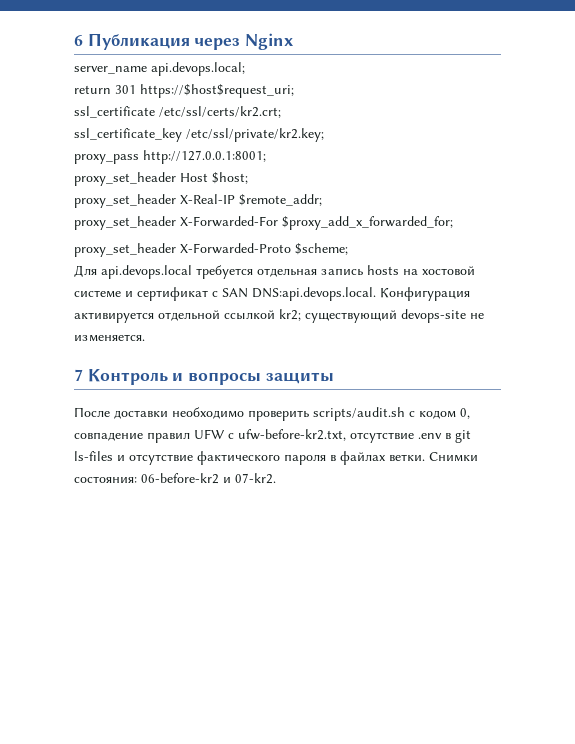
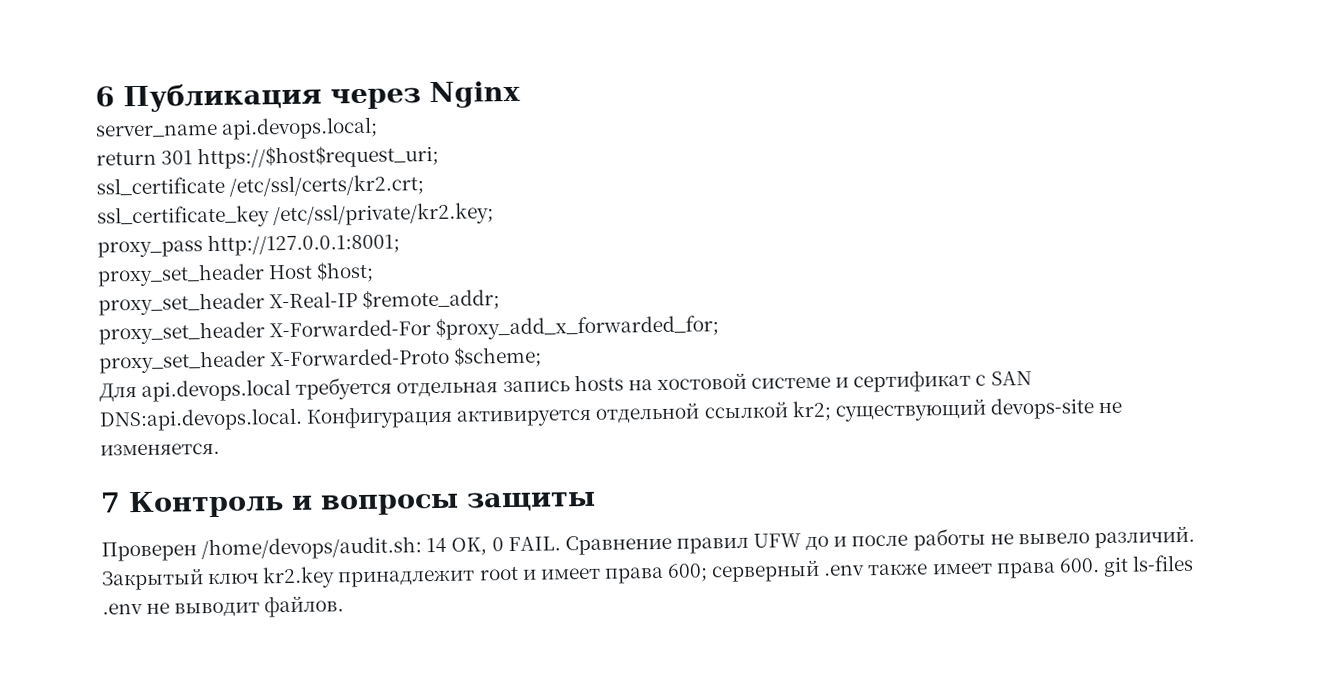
- После доставки необходимо проверить scripts/audit.sh с кодом 0, совпадение правил UFW с ufw-before-kr2.txt, отсутствие .env в git ls-files и отсутствие фактического пароля в файлах ветки. Снимки состояния: 06-before-kr2 и 07-kr2.
+ Проверен /home/devops/audit.sh: 14 OK, 0 FAIL. Сравнение правил UFW до и после работы не вывело различий. Закрытый ключ kr2.key принадлежит root и имеет права 600; серверный .env также имеет права 600. git ls-files .env не выводит файлов.

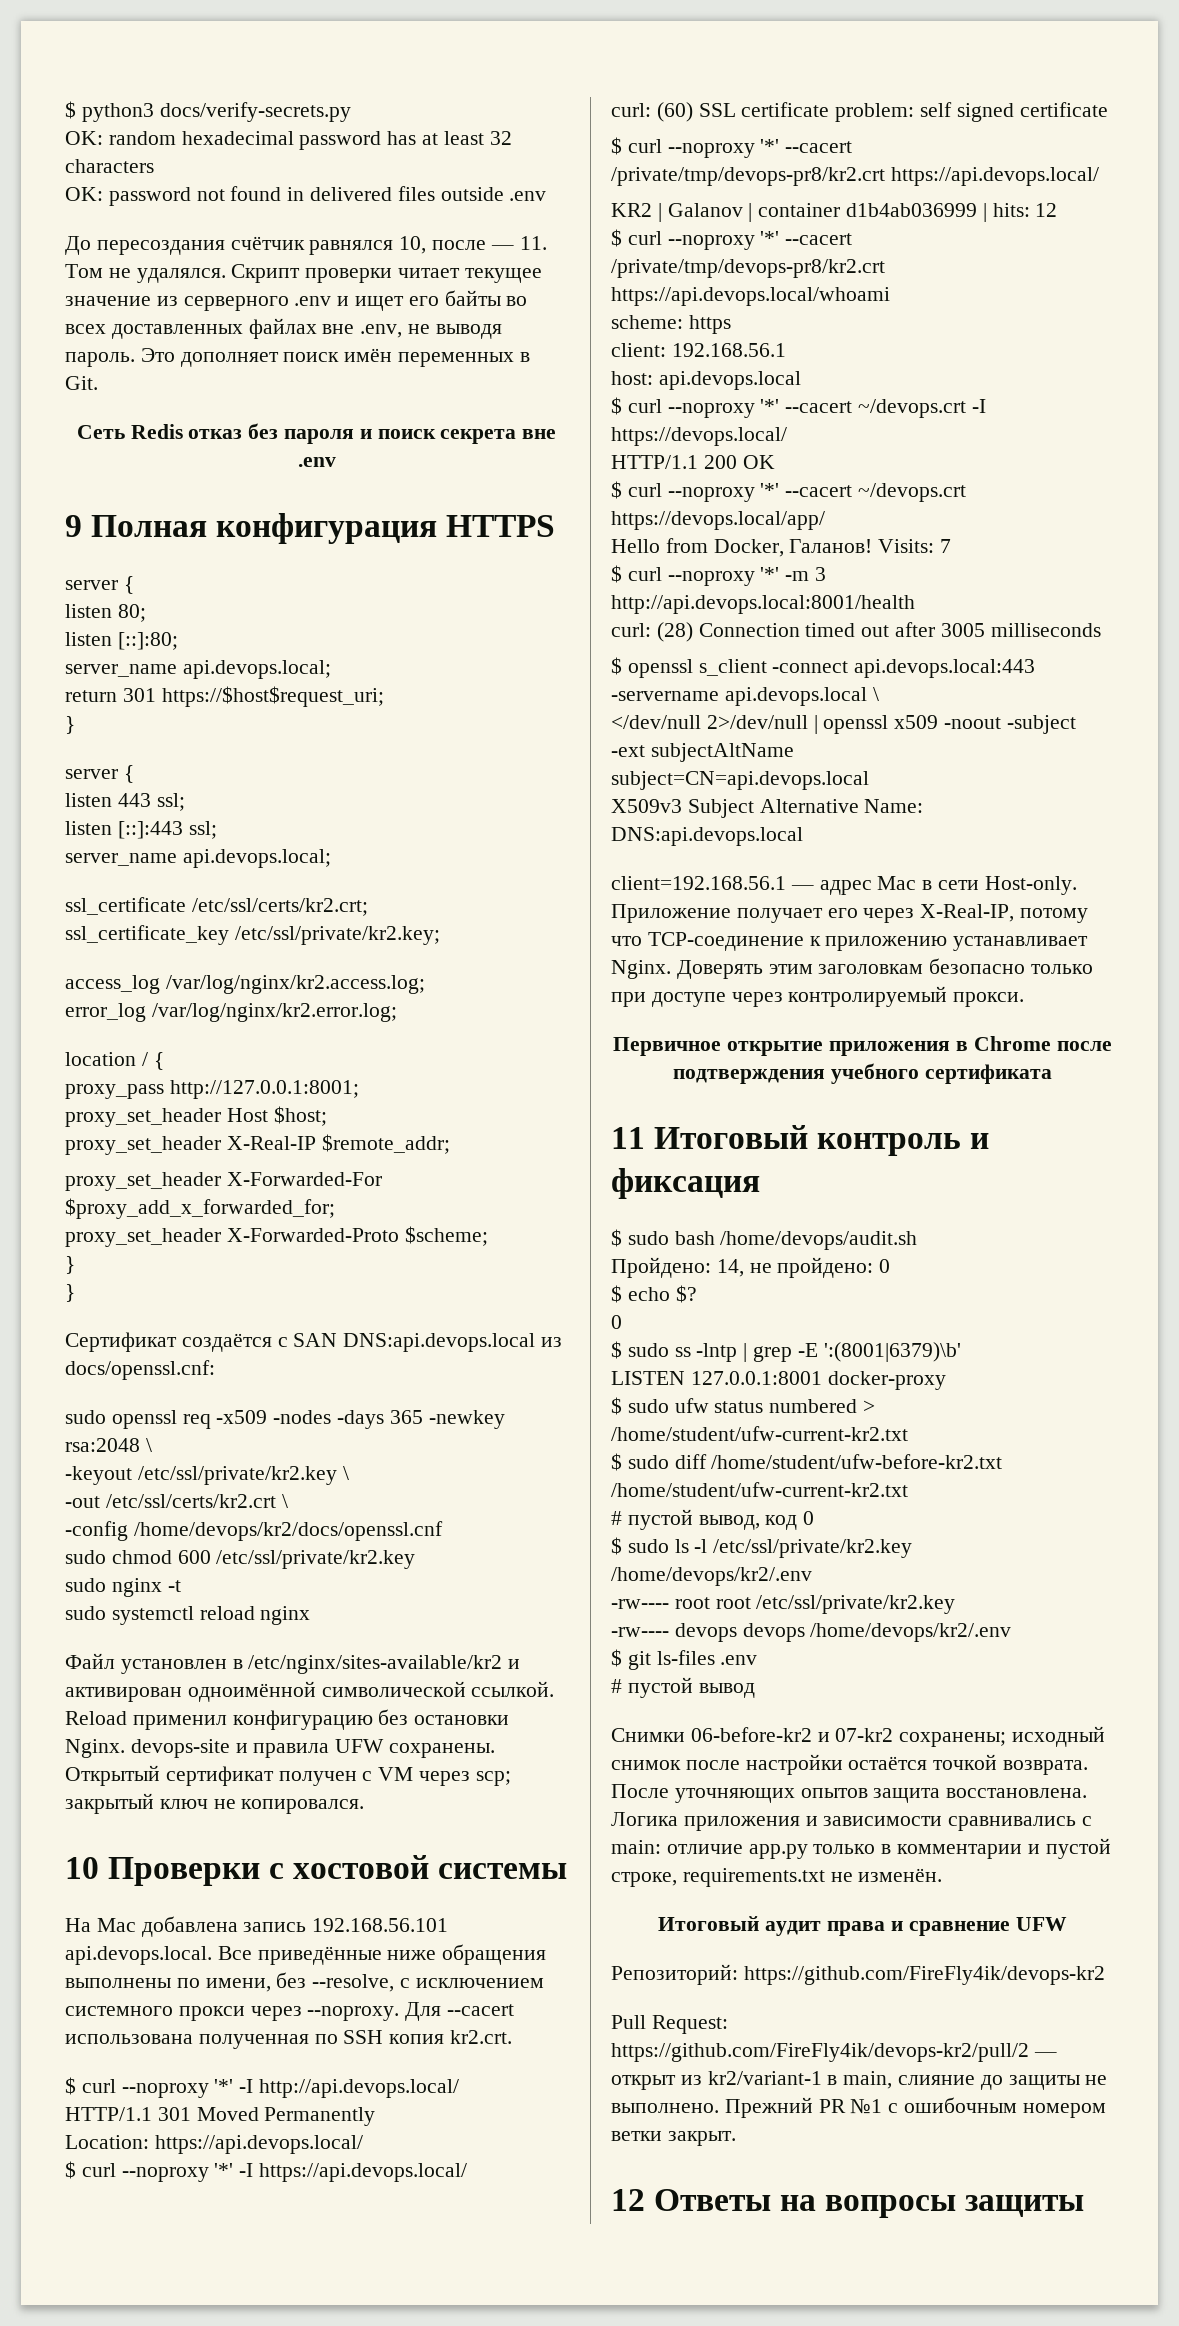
- 6 Публикация через Nginx
+ $ python3 docs/verify-secrets.py
+ OK: random hexadecimal password has at least 32 characters
+ OK: password not found in delivered files outside .env
+ До пересоздания счётчик равнялся 10, после — 11. Том не удалялся. Скрипт проверки читает текущее значение из серверного .env и ищет его байты во всех доставленных файлах вне .env, не выводя пароль. Это дополняет поиск имён переменных в Git.
+ Сеть Redis отказ без пароля и поиск секрета вне .env
+ 9 Полная конфигурация HTTPS
+ server {
+ listen 80;
+ listen [::]:80;
  return 301 https://$host$request_uri;
+ }
+ server {
+ listen 443 ssl;
+ listen [::]:443 ssl;
+ server_name api.devops.local;
  ssl_certificate /etc/ssl/certs/kr2.crt;
  ssl_certificate_key /etc/ssl/private/kr2.key;
+ access_log /var/log/nginx/kr2.access.log;
+ error_log /var/log/nginx/kr2.error.log;
+ location / {
  proxy_set_header X-Forwarded-Proto $scheme;
- Для api.devops.local требуется отдельная запись hosts на хостовой системе и сертификат с SAN DNS:api.devops.local. Конфигурация активируется отдельной ссылкой kr2; существующий devops-site не изменяется.
- 7 Контроль и вопросы защиты
- Проверен /home/devops/audit.sh: 14 OK, 0 FAIL. Сравнение правил UFW до и после работы не вывело различий. Закрытый ключ kr2.key принадлежит root и имеет права 600; серверный .env также имеет права 600. git ls-files .env не выводит файлов.
+ }
+ }
+ Сертификат создаётся с SAN DNS:api.devops.local из docs/openssl.cnf:
+ sudo openssl req -x509 -nodes -days 365 -newkey rsa:2048 \
+ -keyout /etc/ssl/private/kr2.key \
+ -out /etc/ssl/certs/kr2.crt \
+ -config /home/devops/kr2/docs/openssl.cnf
+ sudo chmod 600 /etc/ssl/private/kr2.key
+ sudo nginx -t
+ sudo systemctl reload nginx
+ Файл установлен в /etc/nginx/sites-available/kr2 и активирован одноимённой символической ссылкой. Reload применил конфигурацию без остановки Nginx. devops-site и правила UFW сохранены. Открытый сертификат получен с VM через scp; закрытый ключ не копировался.
+ 10 Проверки с хостовой системы
+ На Mac добавлена запись 192.168.56.101 api.devops.local. Все приведённые ниже обращения выполнены по имени, без --resolve, с исключением системного прокси через --noproxy. Для --cacert использована полученная по SSH копия kr2.crt.
+ $ curl --noproxy '*' -I http://api.devops.local/
+ HTTP/1.1 301 Moved Permanently
+ Location: https://api.devops.local/
+ $ curl --noproxy '*' -I https://api.devops.local/
+ curl: (60) SSL certificate problem: self signed certificate
+ $ curl --noproxy '*' --cacert /private/tmp/devops-pr8/kr2.crt https://api.devops.local/
+ KR2 | Galanov | container d1b4ab036999 | hits: 12
+ $ curl --noproxy '*' --cacert /private/tmp/devops-pr8/kr2.crt https://api.devops.local/whoami
+ scheme: https
+ client: 192.168.56.1
+ host: api.devops.local
+ $ curl --noproxy '*' --cacert ~/devops.crt -I https://devops.local/
+ HTTP/1.1 200 OK
+ $ curl --noproxy '*' --cacert ~/devops.crt https://devops.local/app/
+ Hello from Docker, Галанов! Visits: 7
+ $ curl --noproxy '*' -m 3 http://api.devops.local:8001/health
+ curl: (28) Connection timed out after 3005 milliseconds
+ $ openssl s_client -connect api.devops.local:443 -servername api.devops.local \
+ </dev/null 2>/dev/null | openssl x509 -noout -subject -ext subjectAltName
+ subject=CN=api.devops.local
+ X509v3 Subject Alternative Name: DNS:api.devops.local
+ client=192.168.56.1 — адрес Mac в сети Host-only. Приложение получает его через X-Real-IP, потому что TCP-соединение к приложению устанавливает Nginx. Доверять этим заголовкам безопасно только при доступе через контролируемый прокси.
+ Первичное открытие приложения в Chrome после подтверждения учебного сертификата
+ 11 Итоговый контроль и фиксация
+ $ sudo bash /home/devops/audit.sh
+ Пройдено: 14, не пройдено: 0
+ $ echo $?
+ 0
+ $ sudo ss -lntp | grep -E ':(8001|6379)\b'
+ LISTEN 127.0.0.1:8001 docker-proxy
+ $ sudo ufw status numbered > /home/student/ufw-current-kr2.txt
+ $ sudo diff /home/student/ufw-before-kr2.txt /home/student/ufw-current-kr2.txt
+ # пустой вывод, код 0
+ $ sudo ls -l /etc/ssl/private/kr2.key /home/devops/kr2/.env
+ -rw---- root root /etc/ssl/private/kr2.key
+ -rw---- devops devops /home/devops/kr2/.env
+ $ git ls-files .env
+ # пустой вывод
+ Снимки 06-before-kr2 и 07-kr2 сохранены; исходный снимок после настройки остаётся точкой возврата. После уточняющих опытов защита восстановлена. Логика приложения и зависимости сравнивались с main: отличие app.py только в комментарии и пустой строке, requirements.txt не изменён.
+ Итоговый аудит права и сравнение UFW
+ Репозиторий: https://github.com/FireFly4ik/devops-kr2
+ Pull Request: https://github.com/FireFly4ik/devops-kr2/pull/2 — открыт из kr2/variant-1 в main, слияние до защиты не выполнено. Прежний PR №1 с ошибочным номером ветки закрыт.
+ 12 Ответы на вопросы защиты

